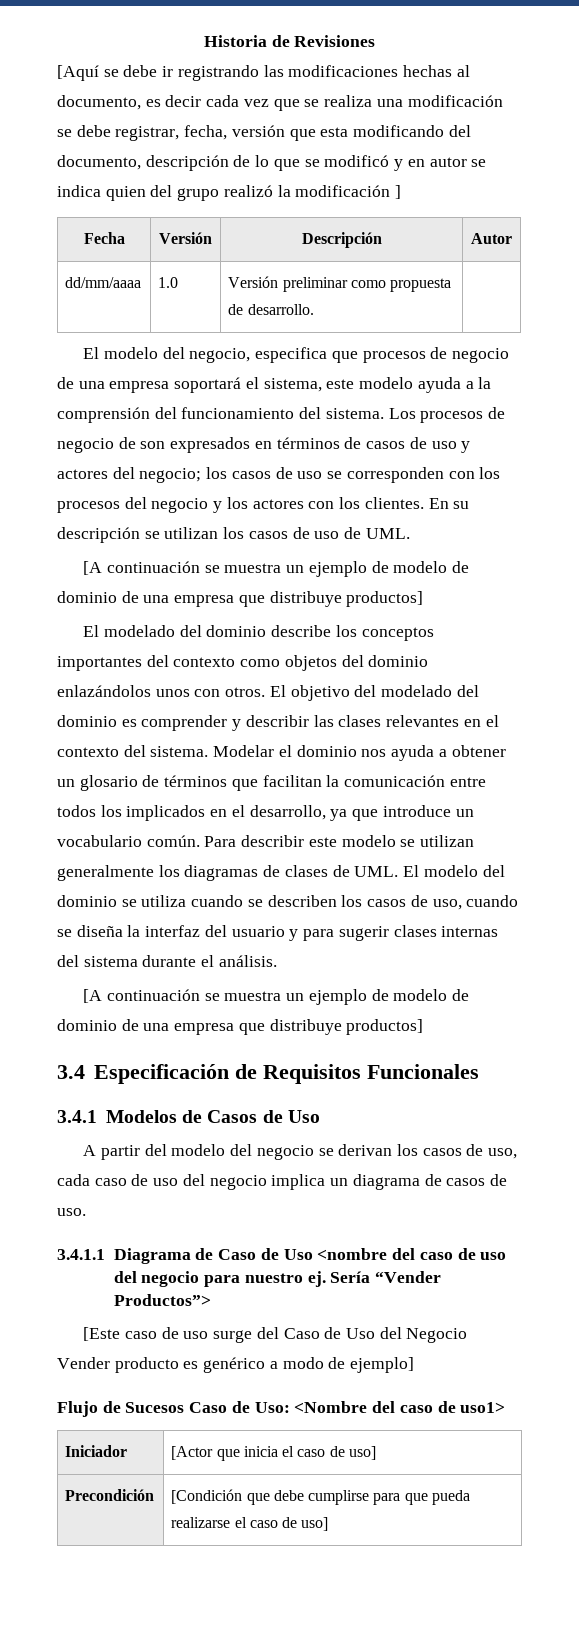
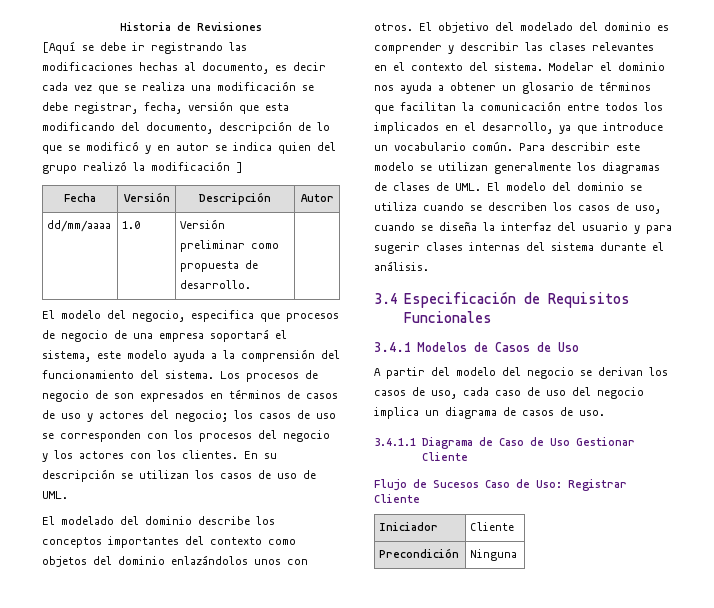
  En su descripción se utilizan los casos de uso de UML.
- [A continuación se muestra un ejemplo de modelo de dominio de una empresa que distribuye productos]
  Para describir este modelo se utilizan generalmente los diagramas de clases de UML. El modelo del dominio se utiliza cuando se describen los casos de uso, cuando se diseña la interfaz del usuario y para sugerir clases internas del sistema durante el análisis.
- [A continuación se muestra un ejemplo de modelo de dominio de una empresa que distribuye productos]
- 3.4.1.1 Diagrama de Caso de Uso <nombre del caso de uso del negocio para nuestro ej. Sería “Vender Productos”>
- [Este caso de uso surge del Caso de Uso del Negocio Vender producto es genérico a modo de ejemplo]
+ 3.4.1.1 Diagrama de Caso de Uso Gestionar Cliente
- Flujo de Sucesos Caso de Uso: <Nombre del caso de uso1>
- Iniciador | [Actor que inicia el caso de uso]
- Precondición | [Condición que debe cumplirse para que pueda realizarse el caso de uso]
+ Flujo de Sucesos Caso de Uso: Registrar Cliente
+ Iniciador | Cliente
+ Precondición | Ninguna

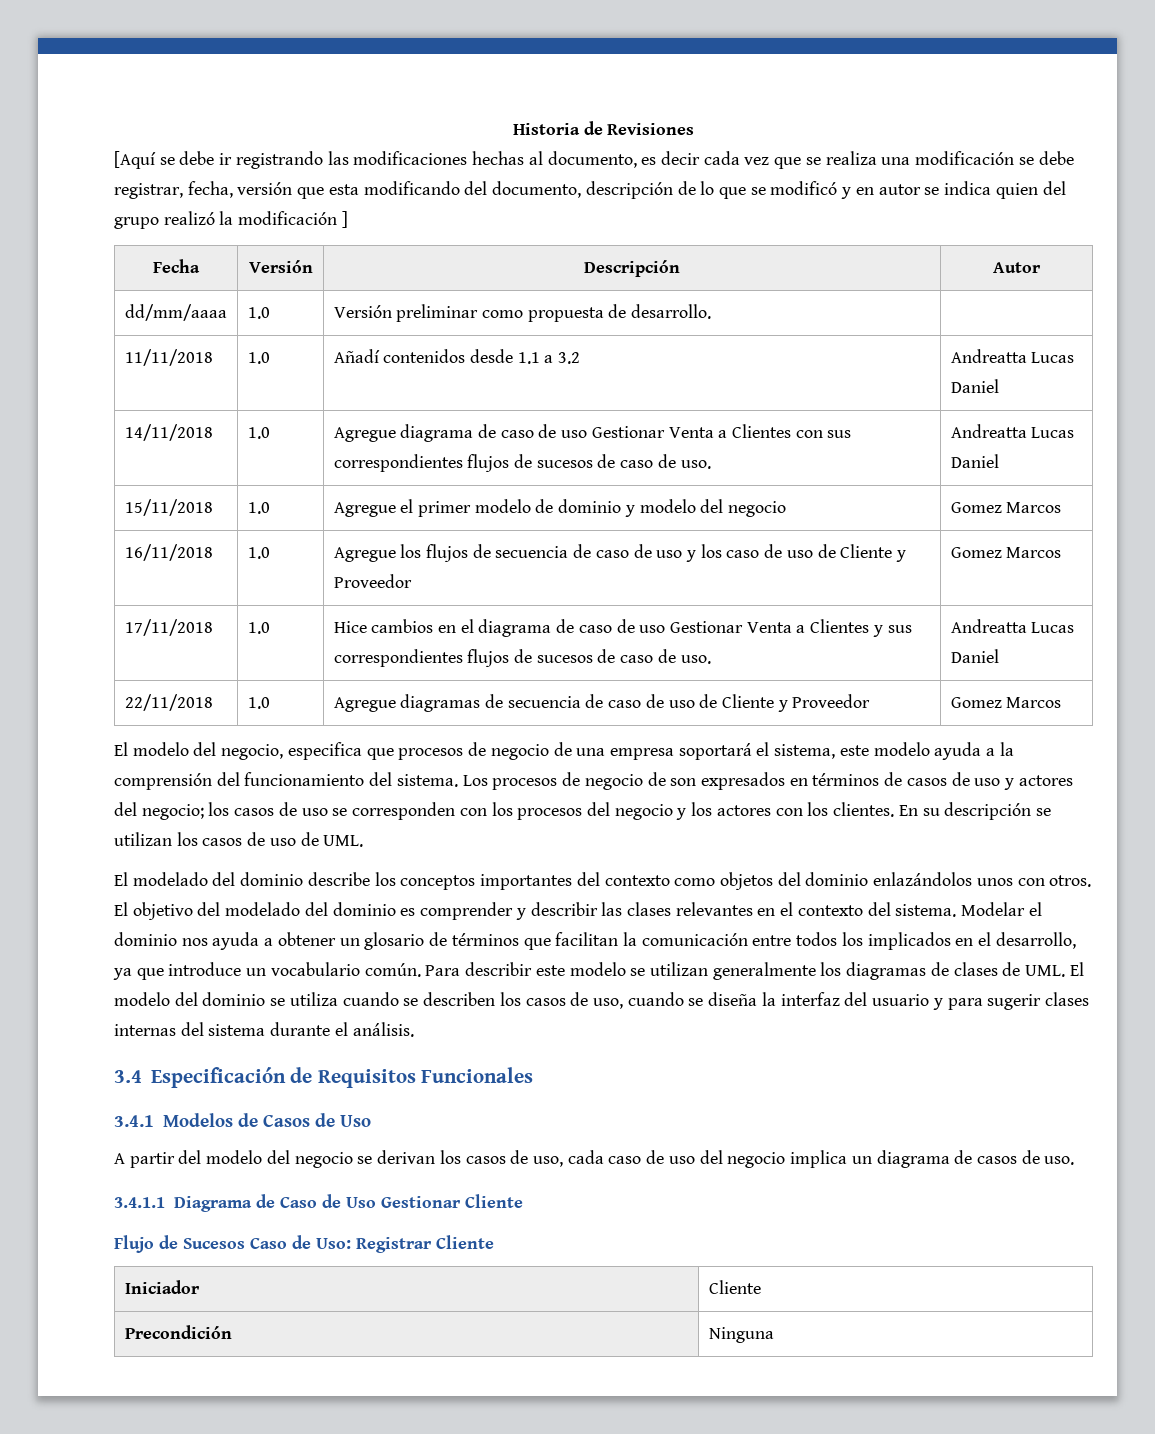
+ 11/11/2018 | 1.0 | Añadí contenidos desde 1.1 a 3.2 | Andreatta Lucas Daniel
+ 14/11/2018 | 1.0 | Agregue diagrama de caso de uso Gestionar Venta a Clientes con sus correspondientes flujos de sucesos de caso de uso. | Andreatta Lucas Daniel
+ 15/11/2018 | 1.0 | Agregue el primer modelo de dominio y modelo del negocio | Gomez Marcos
+ 16/11/2018 | 1.0 | Agregue los flujos de secuencia de caso de uso y los caso de uso de Cliente y Proveedor | Gomez Marcos
+ 17/11/2018 | 1.0 | Hice cambios en el diagrama de caso de uso Gestionar Venta a Clientes y sus correspondientes flujos de sucesos de caso de uso. | Andreatta Lucas Daniel
+ 22/11/2018 | 1.0 | Agregue diagramas de secuencia de caso de uso de Cliente y Proveedor | Gomez Marcos

